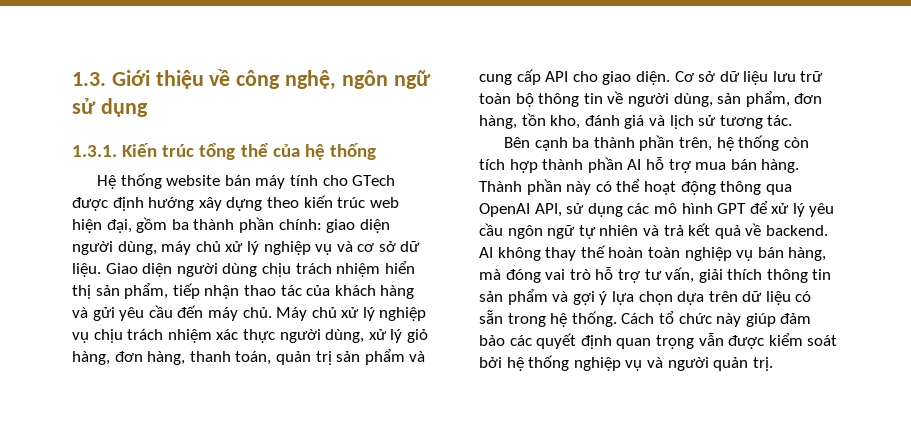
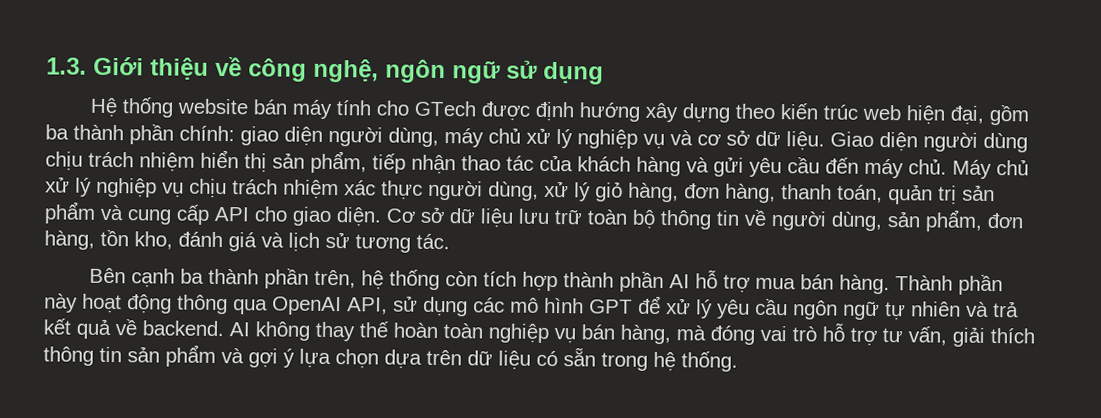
- 1.3.1. Kiến trúc tổng thể của hệ thống
- Thành phần này có thể hoạt động thông qua OpenAI API, sử dụng các mô hình GPT để xử lý yêu cầu ngôn ngữ tự nhiên và trả kết quả về backend.
+ Thành phần này hoạt động thông qua OpenAI API, sử dụng các mô hình GPT để xử lý yêu cầu ngôn ngữ tự nhiên và trả kết quả về backend.
- Cách tổ chức này giúp đảm bảo các quyết định quan trọng vẫn được kiểm soát bởi hệ thống nghiệp vụ và người quản trị.

